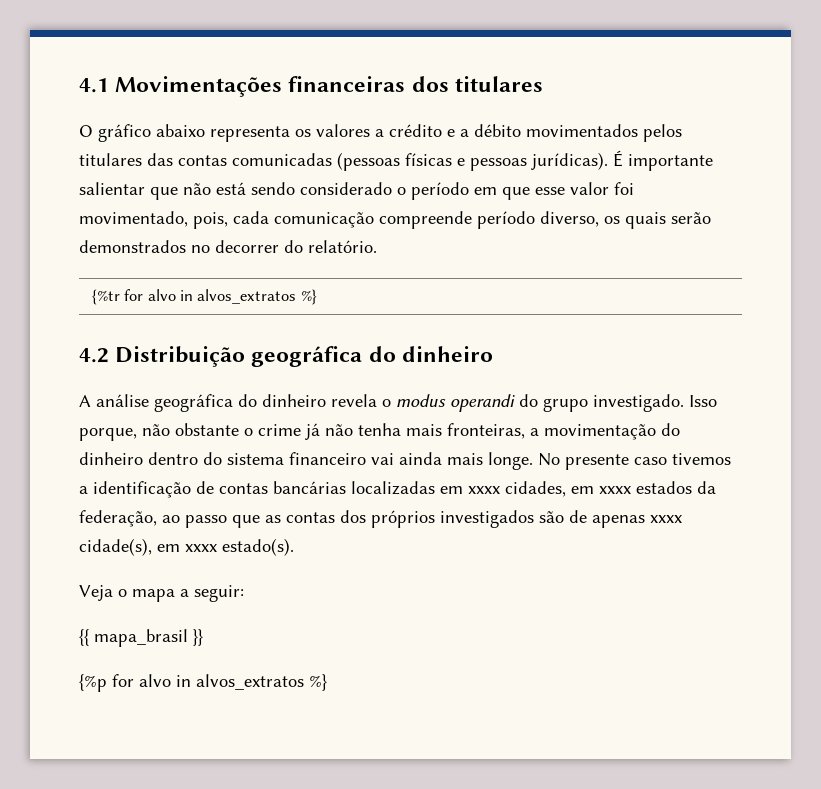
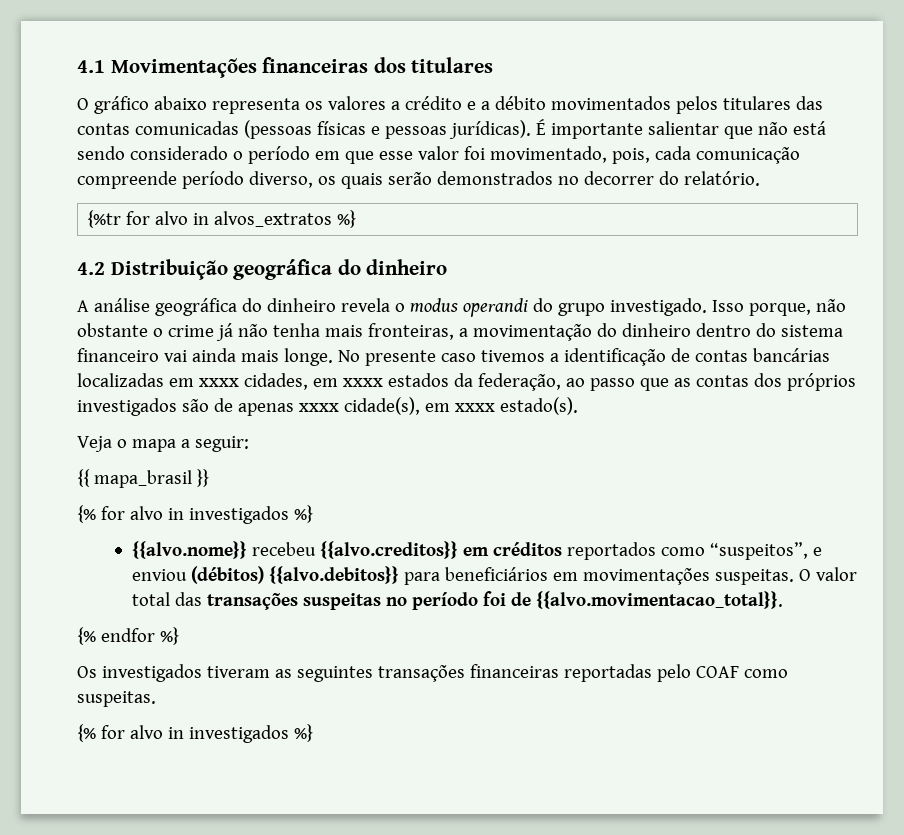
  {{ mapa_brasil }}
- {%p for alvo in alvos_extratos %}
+ {% for alvo in investigados %}
+ {{alvo.nome}} recebeu {{alvo.creditos}} em créditos reportados como “suspeitos”, e enviou (débitos) {{alvo.debitos}} para beneficiários em movimentações suspeitas. O valor total das transações suspeitas no período foi de {{alvo.movimentacao_total}}.
+ {% endfor %}
+ Os investigados tiveram as seguintes transações financeiras reportadas pelo COAF como suspeitas.
+ {% for alvo in investigados %}

